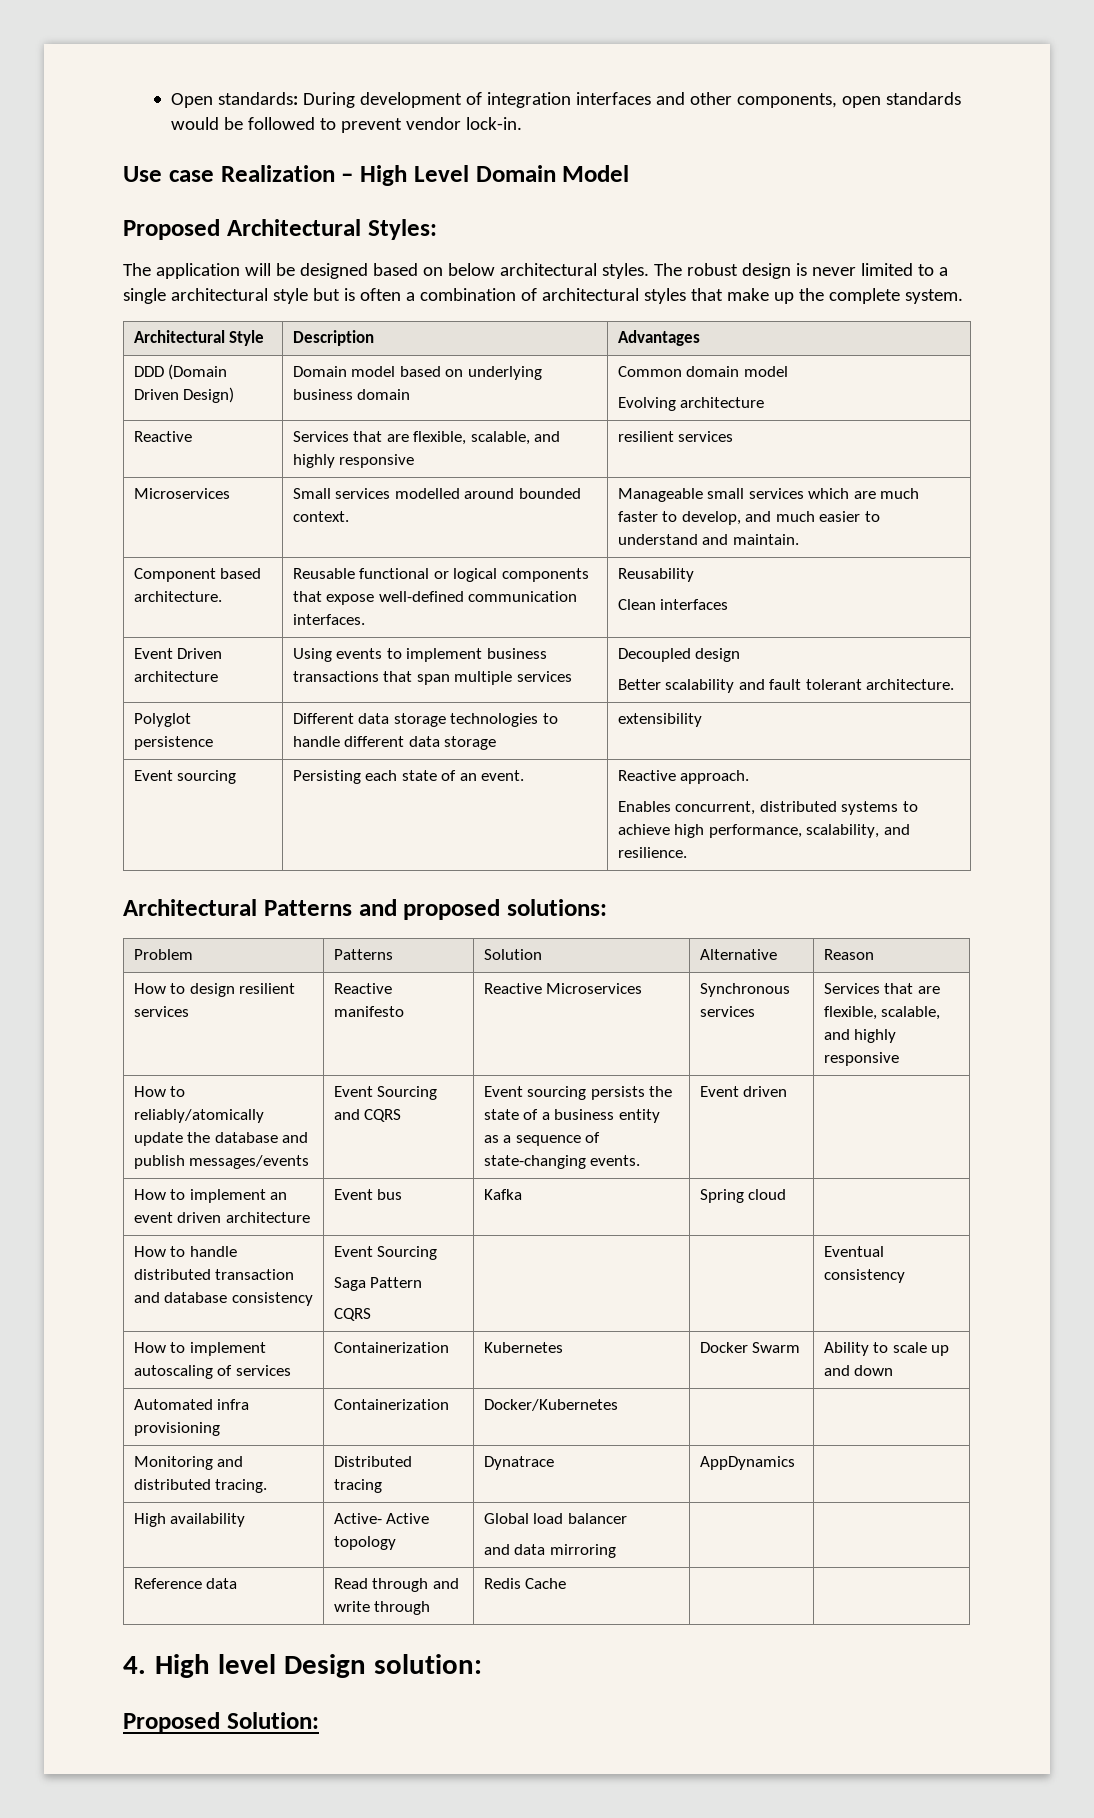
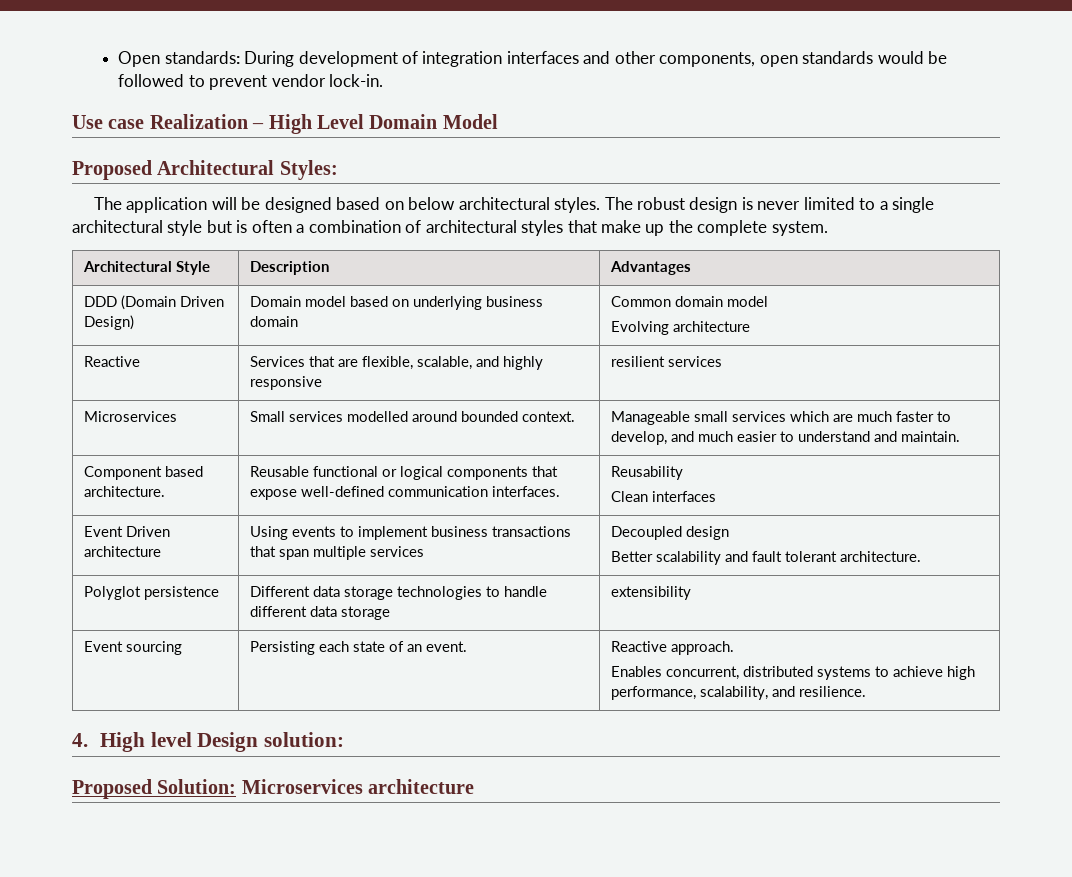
- Architectural Patterns and proposed solutions:
- Problem | Patterns | Solution | Alternative | Reason
- How to design resilient services | Reactive manifesto | Reactive Microservices | Synchronous services | Services that are flexible, scalable, and highly responsive
- How to reliably/atomically update the database and publish messages/events | Event Sourcing and CQRS | Event sourcing persists the state of a business entity as a sequence of state-changing events. | Event driven |
- How to implement an event driven architecture | Event bus | Kafka | Spring cloud |
- How to handle distributed transaction and database consistency | Event Sourcing
- Saga Pattern
- CQRS | | | Eventual consistency
- How to implement autoscaling of services | Containerization | Kubernetes | Docker Swarm | Ability to scale up and down
- Automated infra provisioning | Containerization | Docker/Kubernetes | |
- Monitoring and distributed tracing. | Distributed tracing | Dynatrace | AppDynamics |
- High availability | Active- Active topology | Global load balancer
- and data mirroring | |
- Reference data | Read through and write through | Redis Cache | |
- Proposed Solution:
+ Proposed Solution: Microservices architecture

